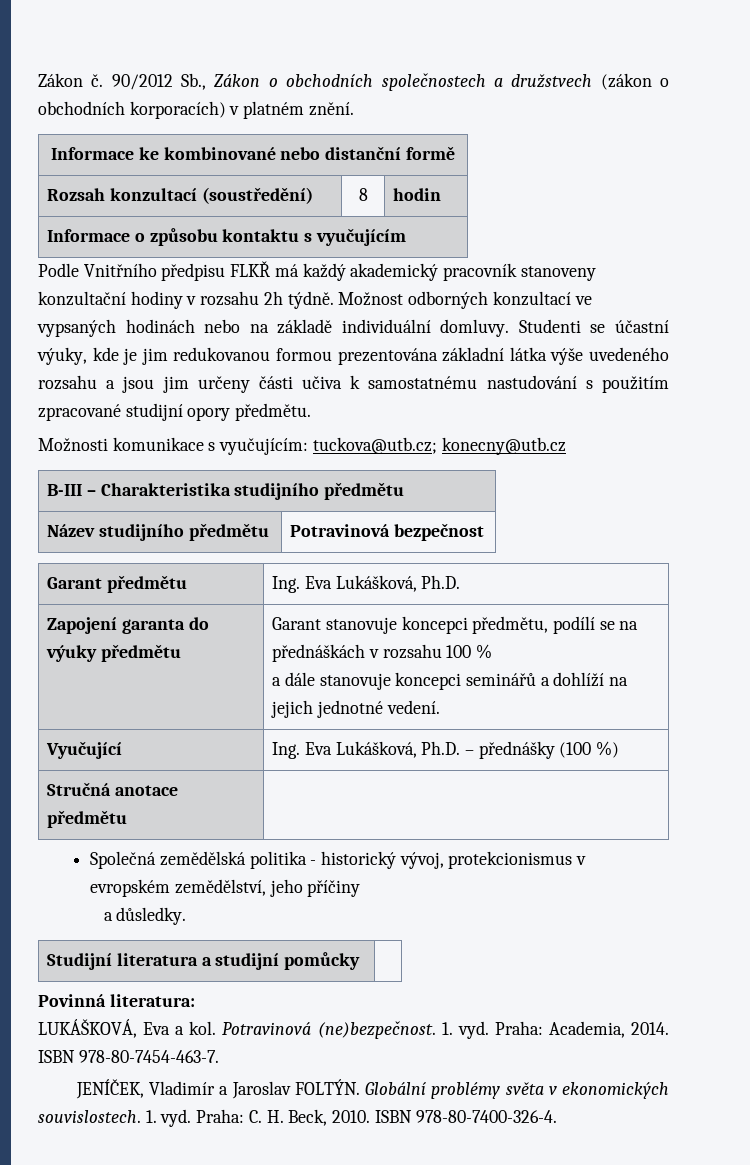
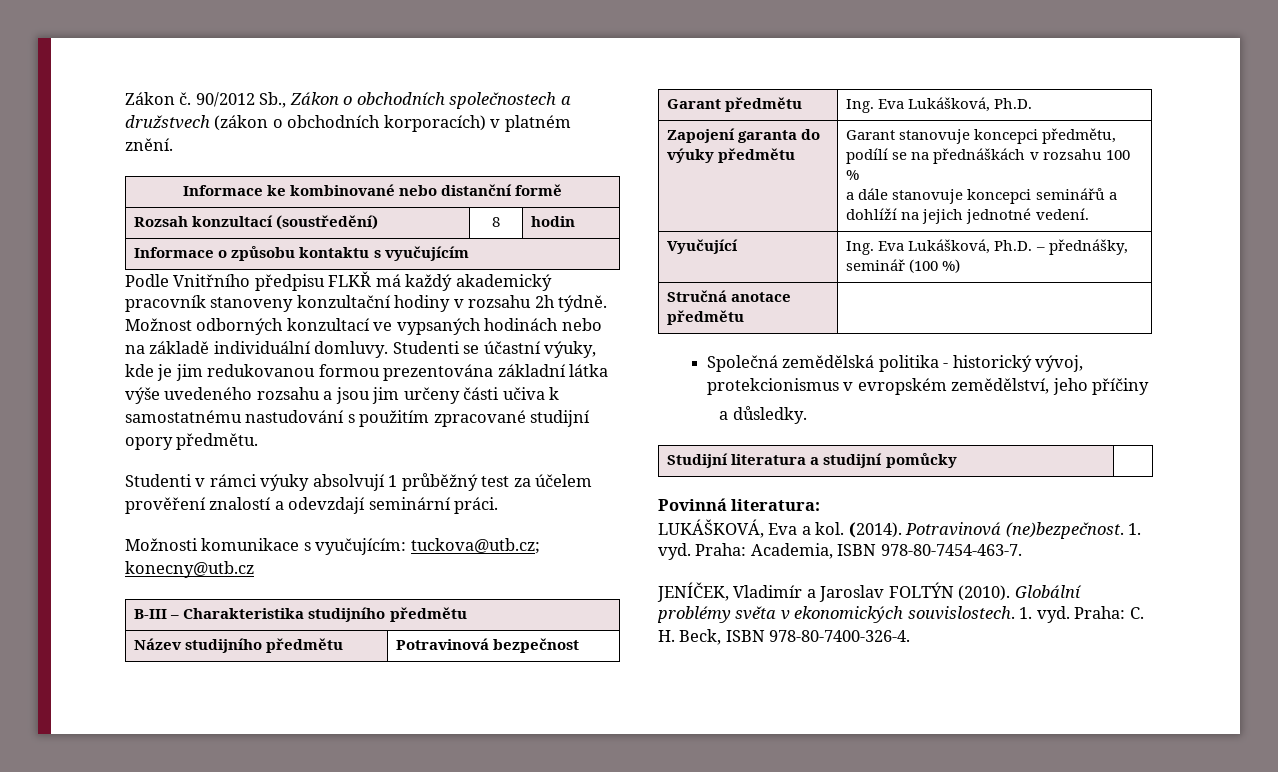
+ Studenti v rámci výuky absolvují 1 průběžný test za účelem prověření znalostí a odevzdají seminární práci.
- Vyučující | Ing. Eva Lukášková, Ph.D. – přednášky (100 %)
+ Vyučující | Ing. Eva Lukášková, Ph.D. – přednášky, seminář (100 %)
+ (2014).
- Praha: Academia, 2014. ISBN 978-80-7454-463-7.
+ Praha: Academia, ISBN 978-80-7454-463-7.
- JENÍČEK, Vladimír a Jaroslav FOLTÝN.
+ JENÍČEK, Vladimír a Jaroslav FOLTÝN (2010).
- Praha: C. H. Beck, 2010. ISBN 978-80-7400-326-4.
+ Praha: C. H. Beck, ISBN 978-80-7400-326-4.

